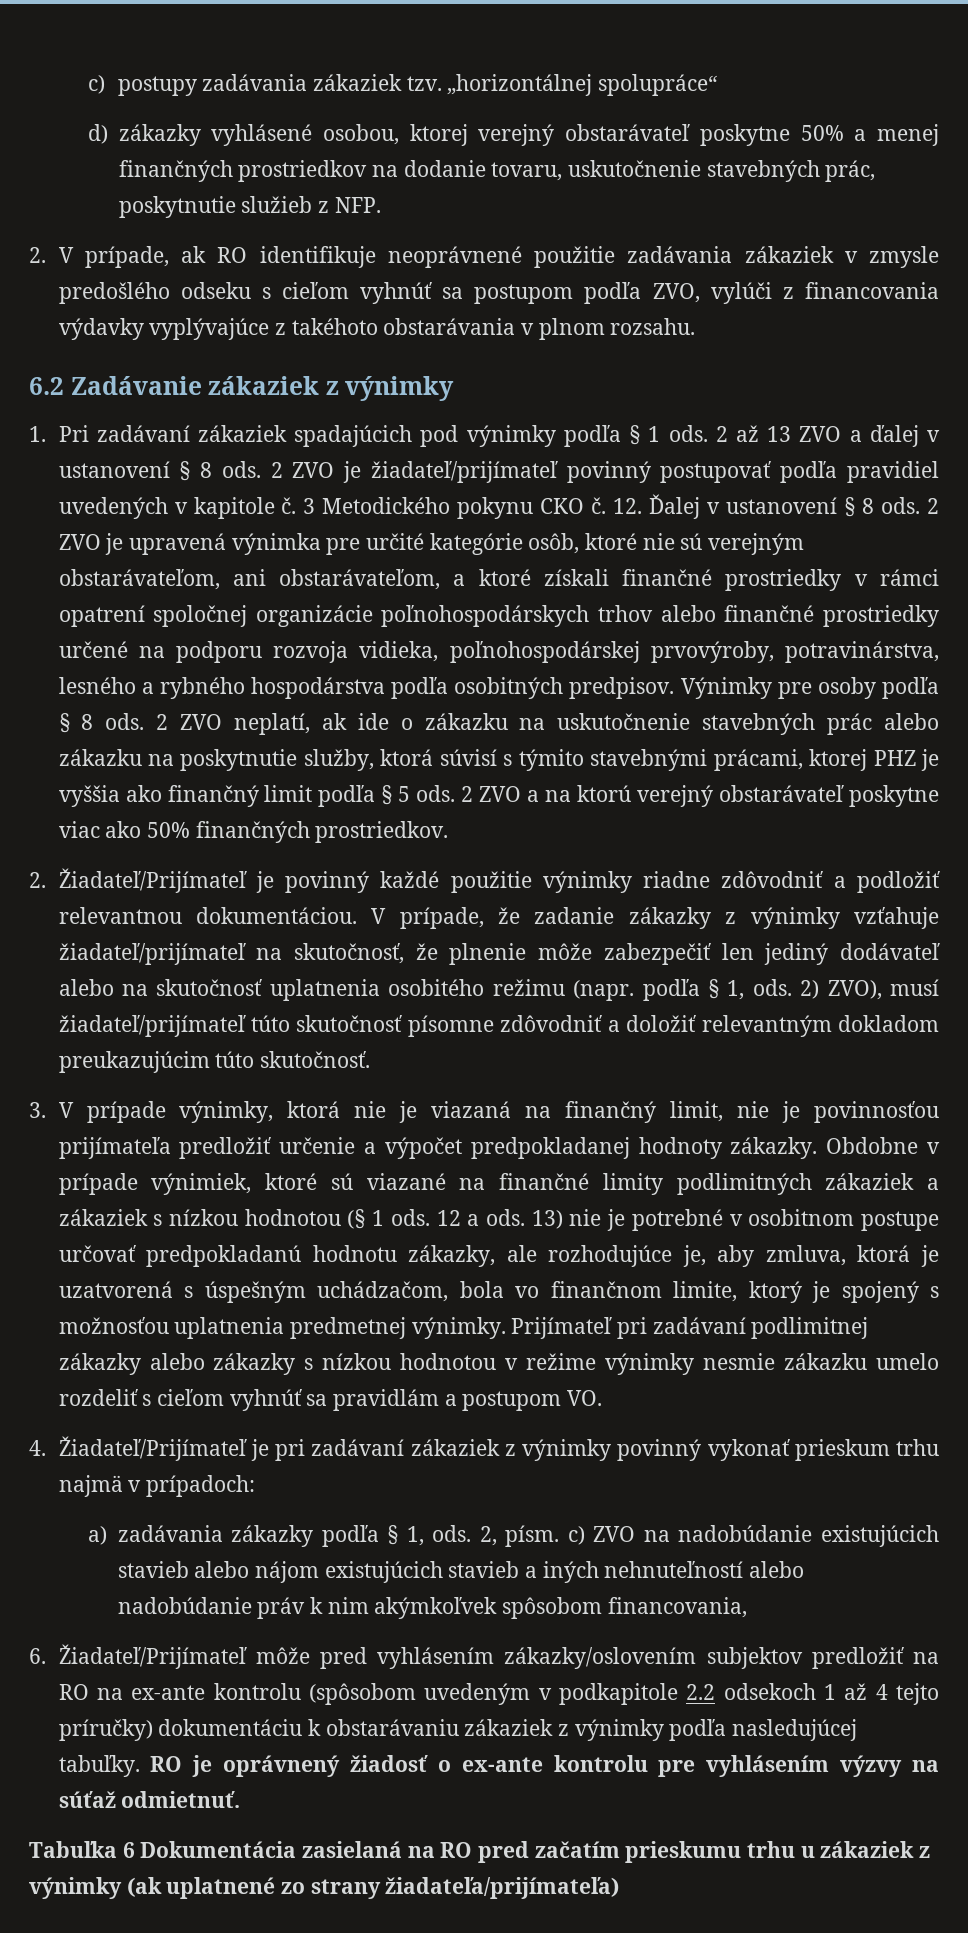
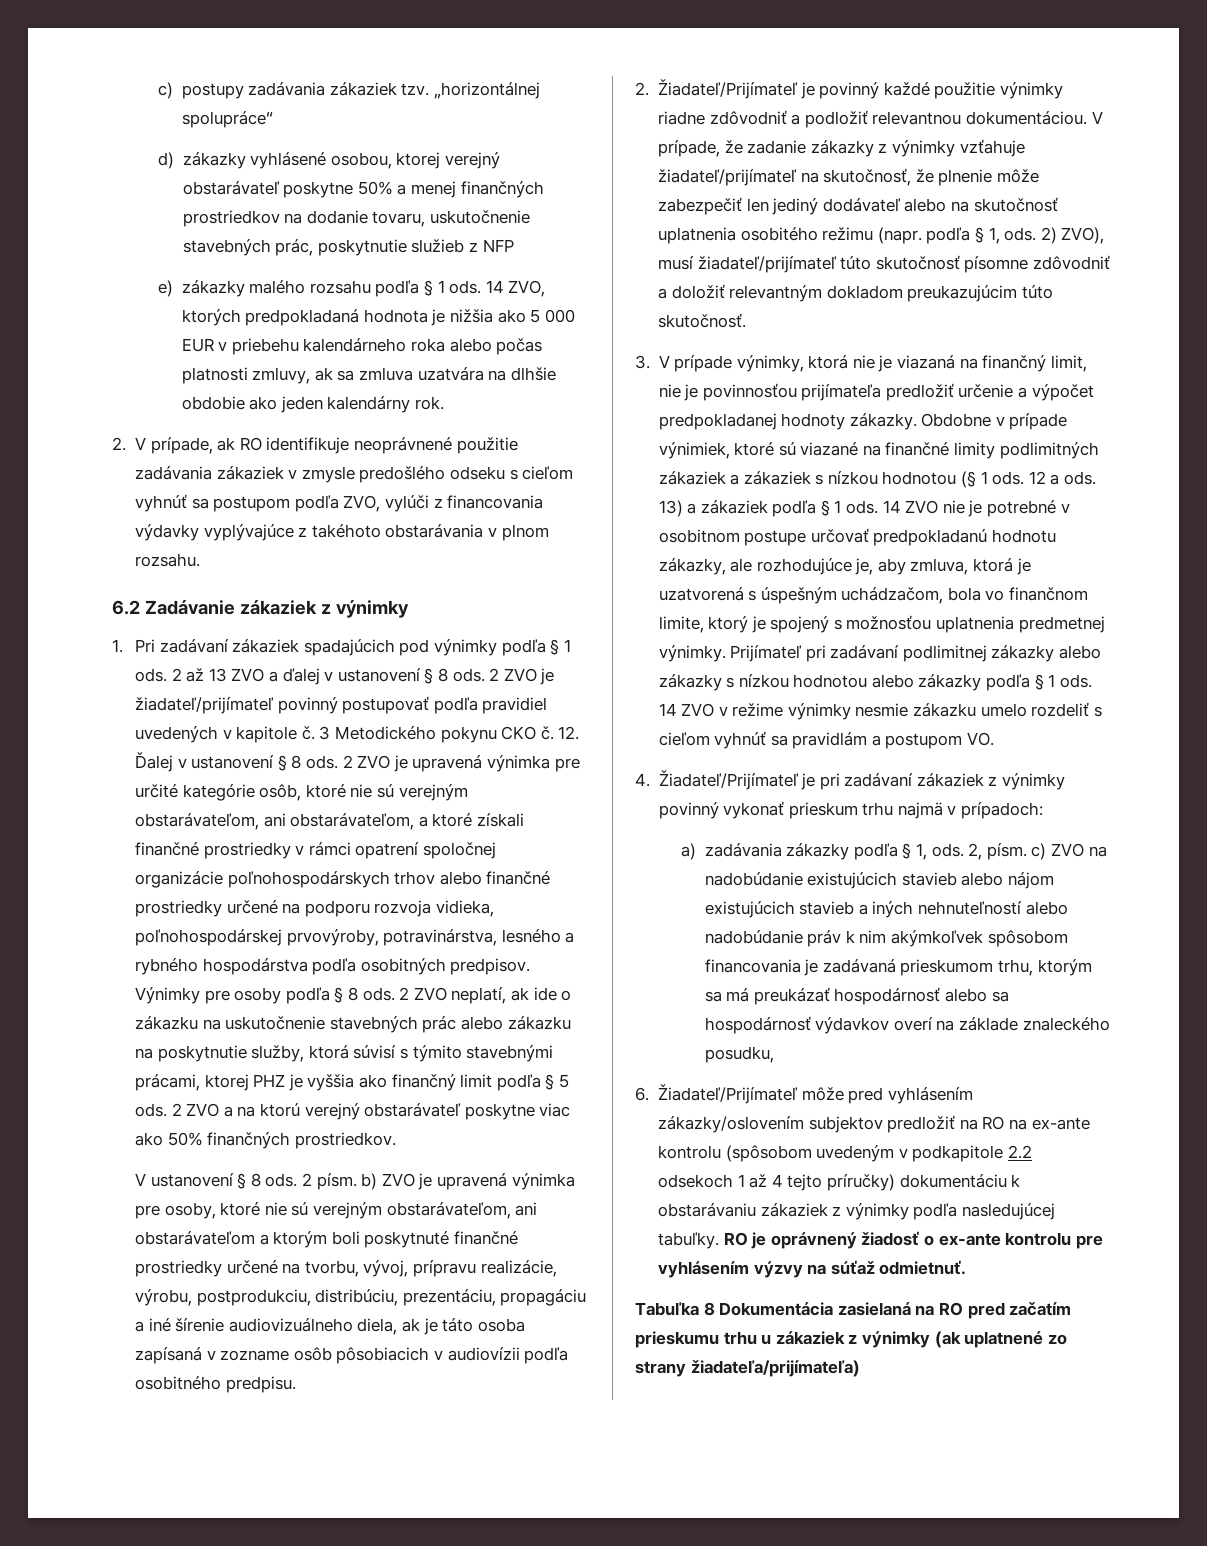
- d) zákazky vyhlásené osobou, ktorej verejný obstarávateľ poskytne 50% a menej finančných prostriedkov na dodanie tovaru, uskutočnenie stavebných prác, poskytnutie služieb z NFP.
+ d) zákazky vyhlásené osobou, ktorej verejný obstarávateľ poskytne 50% a menej finančných prostriedkov na dodanie tovaru, uskutočnenie stavebných prác, poskytnutie služieb z NFP
+ e) zákazky malého rozsahu podľa § 1 ods. 14 ZVO, ktorých predpokladaná hodnota je nižšia ako 5 000 EUR v priebehu kalendárneho roka alebo počas platnosti zmluvy, ak sa zmluva uzatvára na dlhšie obdobie ako jeden kalendárny rok.
+ V ustanovení § 8 ods. 2 písm. b) ZVO je upravená výnimka pre osoby, ktoré nie sú verejným obstarávateľom, ani obstarávateľom a ktorým boli poskytnuté finančné prostriedky určené na tvorbu, vývoj, prípravu realizácie, výrobu, postprodukciu, distribúciu, prezentáciu, propagáciu a iné šírenie audiovizuálneho diela, ak je táto osoba zapísaná v zozname osôb pôsobiacich v audiovízii podľa osobitného predpisu.
- 13) nie je potrebné v osobitnom postupe určovať predpokladanú hodnotu zákazky, ale rozhodujúce je, aby zmluva, ktorá je uzatvorená s úspešným uchádzačom, bola vo finančnom limite, ktorý je spojený s možnosťou uplatnenia predmetnej výnimky.
+ 13) a zákaziek podľa § 1 ods. 14 ZVO nie je potrebné v osobitnom postupe určovať predpokladanú hodnotu zákazky, ale rozhodujúce je, aby zmluva, ktorá je uzatvorená s úspešným uchádzačom, bola vo finančnom limite, ktorý je spojený s možnosťou uplatnenia predmetnej výnimky.
- Prijímateľ pri zadávaní podlimitnej zákazky alebo zákazky s nízkou hodnotou v režime výnimky nesmie zákazku umelo rozdeliť s cieľom vyhnúť sa pravidlám a postupom VO.
+ Prijímateľ pri zadávaní podlimitnej zákazky alebo zákazky s nízkou hodnotou alebo zákazky podľa § 1 ods. 14 ZVO v režime výnimky nesmie zákazku umelo rozdeliť s cieľom vyhnúť sa pravidlám a postupom VO.
- 2, písm. c) ZVO na nadobúdanie existujúcich stavieb alebo nájom existujúcich stavieb a iných nehnuteľností alebo nadobúdanie práv k nim akýmkoľvek spôsobom financovania,
+ 2, písm. c) ZVO na nadobúdanie existujúcich stavieb alebo nájom existujúcich stavieb a iných nehnuteľností alebo nadobúdanie práv k nim akýmkoľvek spôsobom financovania je zadávaná prieskumom trhu, ktorým sa má preukázať hospodárnosť alebo sa hospodárnosť výdavkov overí na základe znaleckého posudku,
- Tabuľka 6 Dokumentácia zasielaná na RO pred začatím prieskumu trhu u zákaziek z výnimky (ak uplatnené zo strany žiadateľa/prijímateľa)
+ Tabuľka 8 Dokumentácia zasielaná na RO pred začatím prieskumu trhu u zákaziek z výnimky (ak uplatnené zo strany žiadateľa/prijímateľa)

